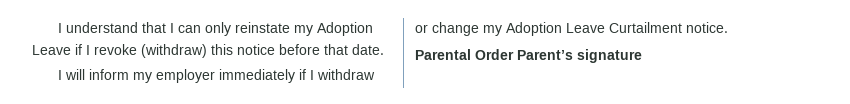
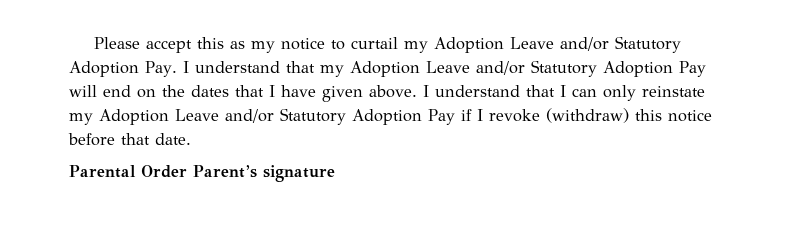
+ Please accept this as my notice to curtail my Adoption Leave and/or Statutory Adoption Pay. I understand that my Adoption Leave and/or Statutory Adoption Pay will end on the dates that I have given above.
- I understand that I can only reinstate my Adoption Leave if I revoke (withdraw) this notice before that date.
+ I understand that I can only reinstate my Adoption Leave and/or Statutory Adoption Pay if I revoke (withdraw) this notice before that date.
- I will inform my employer immediately if I withdraw or change my Adoption Leave Curtailment notice.

